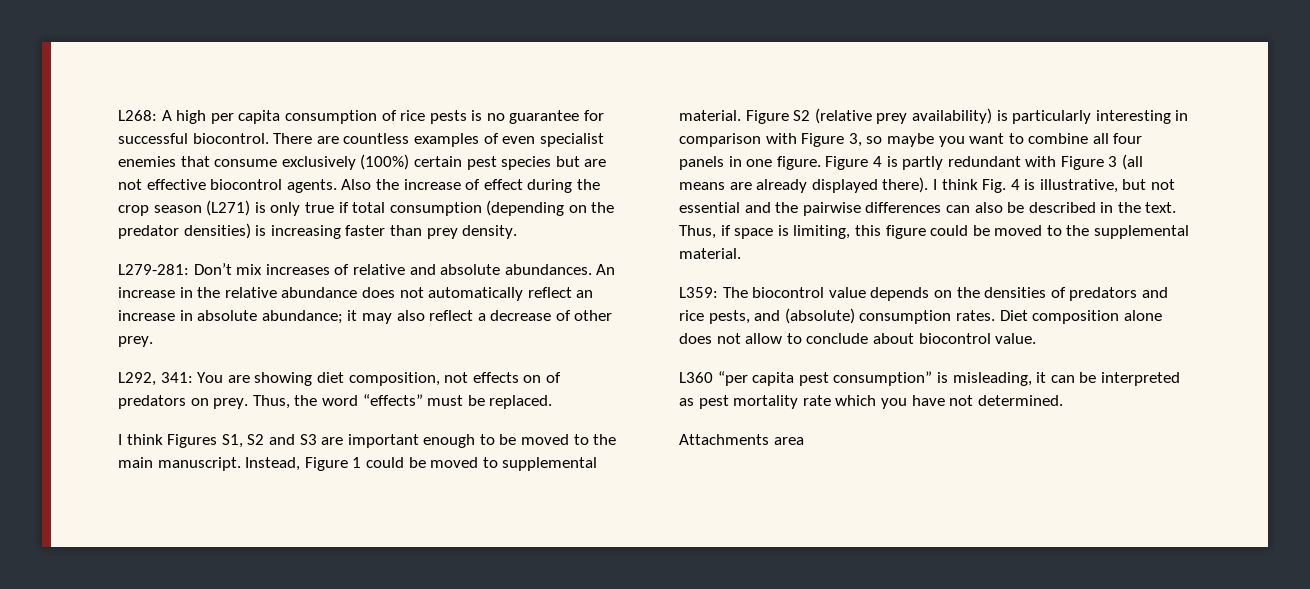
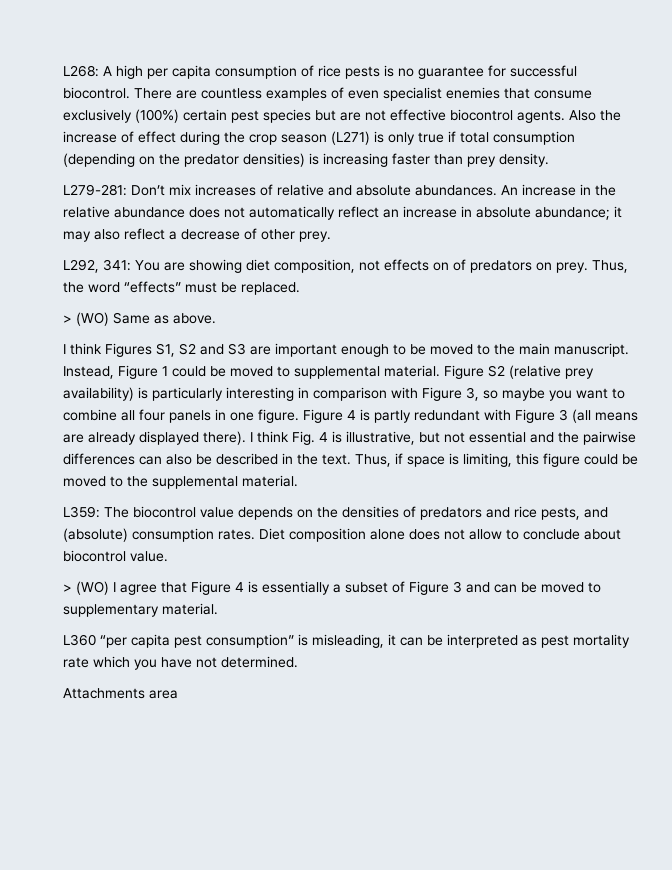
+ > (WO) Same as above.
+ > (WO) I agree that Figure 4 is essentially a subset of Figure 3 and can be moved to supplementary material.

